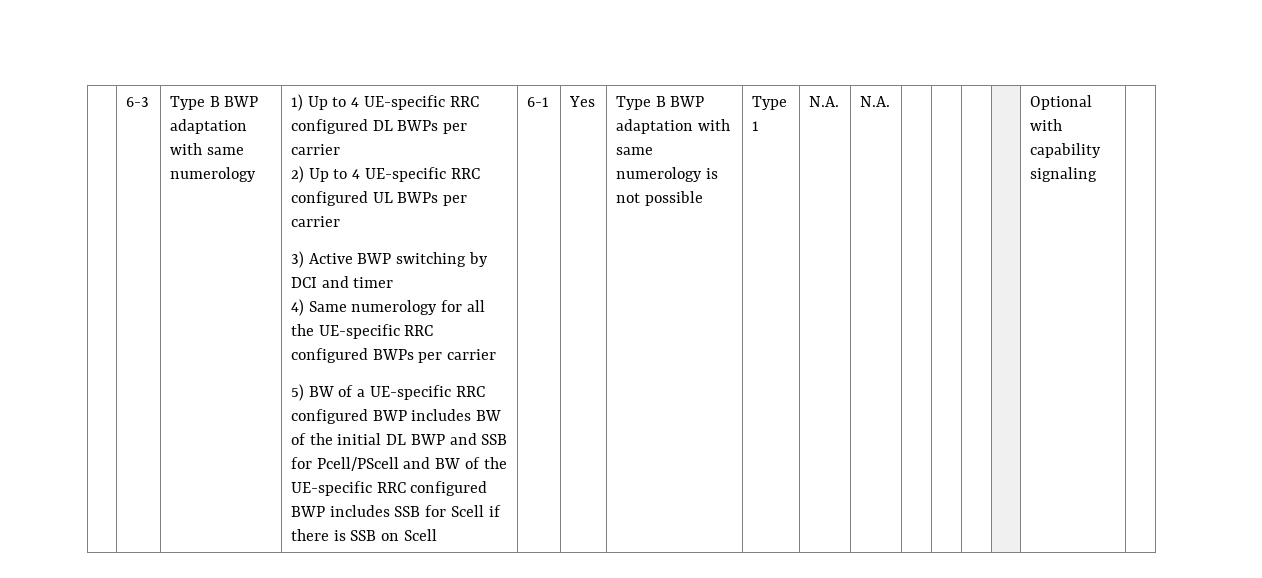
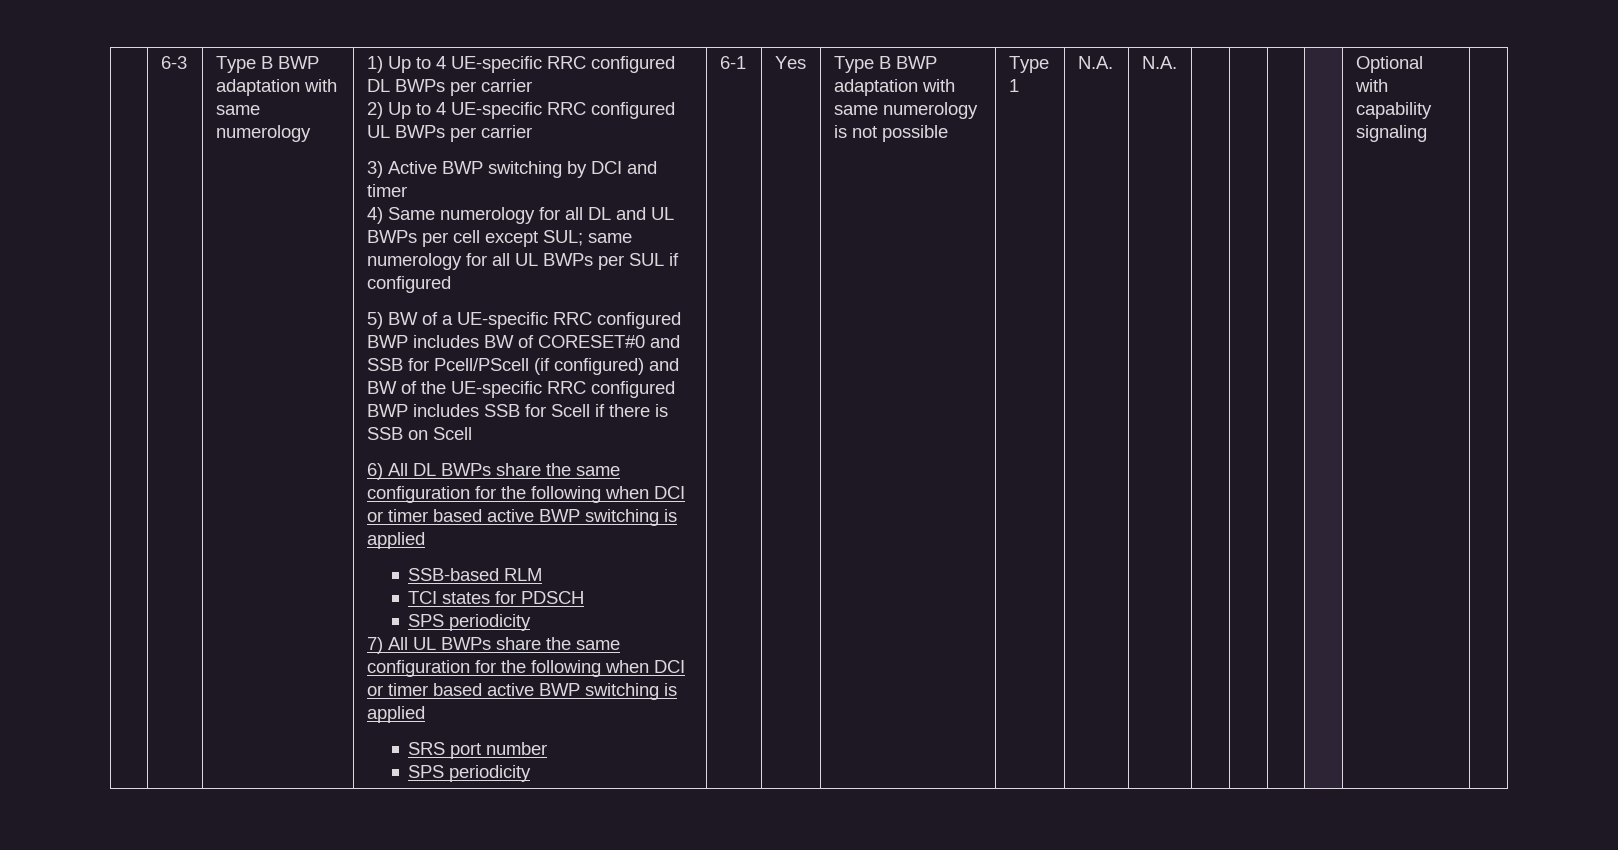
- 4) Same numerology for all the UE-specific RRC configured BWPs per carrier
+ 4) Same numerology for all DL and UL BWPs per cell except SUL; same numerology for all UL BWPs per SUL if configured
- 5) BW of a UE-specific RRC configured BWP includes BW of the initial DL BWP and SSB for Pcell/PScell and BW of the UE-specific RRC configured BWP includes SSB for Scell if there is SSB on Scell
+ 5) BW of a UE-specific RRC configured BWP includes BW of CORESET#0 and SSB for Pcell/PScell (if configured) and BW of the UE-specific RRC configured BWP includes SSB for Scell if there is SSB on Scell
+ 6) All DL BWPs share the same configuration for the following when DCI or timer based active BWP switching is applied
+ SSB-based RLM
+ TCI states for PDSCH
+ SPS periodicity
+ 7) All UL BWPs share the same configuration for the following when DCI or timer based active BWP switching is applied
+ SRS port number
+ SPS periodicity

